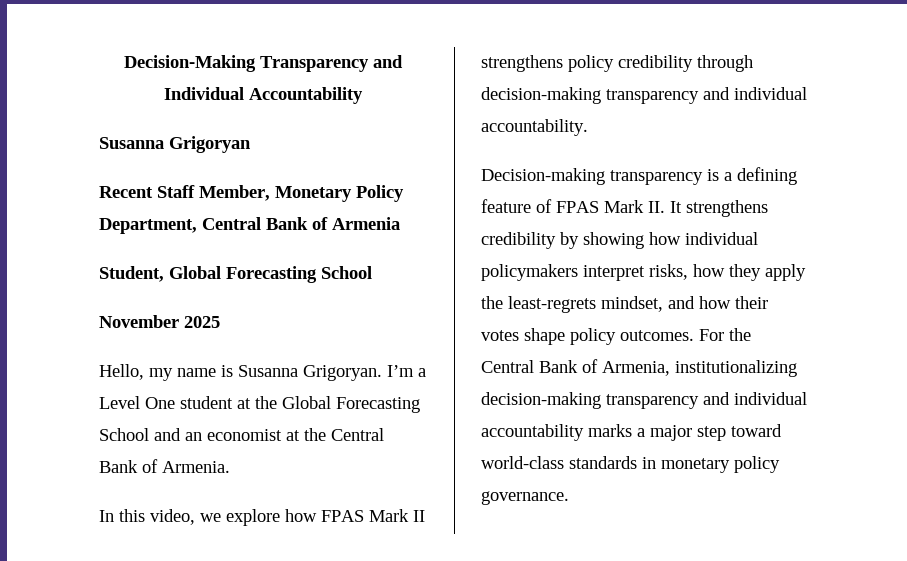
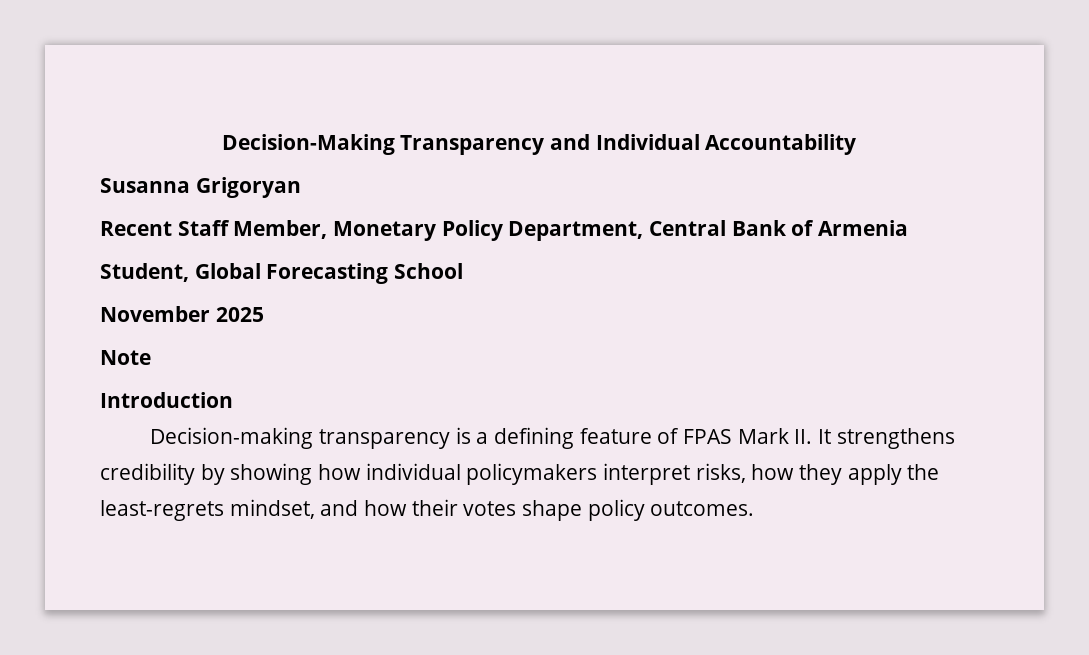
- Hello, my name is Susanna Grigoryan. I’m a Level One student at the Global Forecasting School and an economist at the Central Bank of Armenia.
- In this video, we explore how FPAS Mark II strengthens policy credibility through decision-making transparency and individual accountability.
+ Note
+ Introduction
- For the Central Bank of Armenia, institutionalizing decision-making transparency and individual accountability marks a major step toward world-class standards in monetary policy governance.

